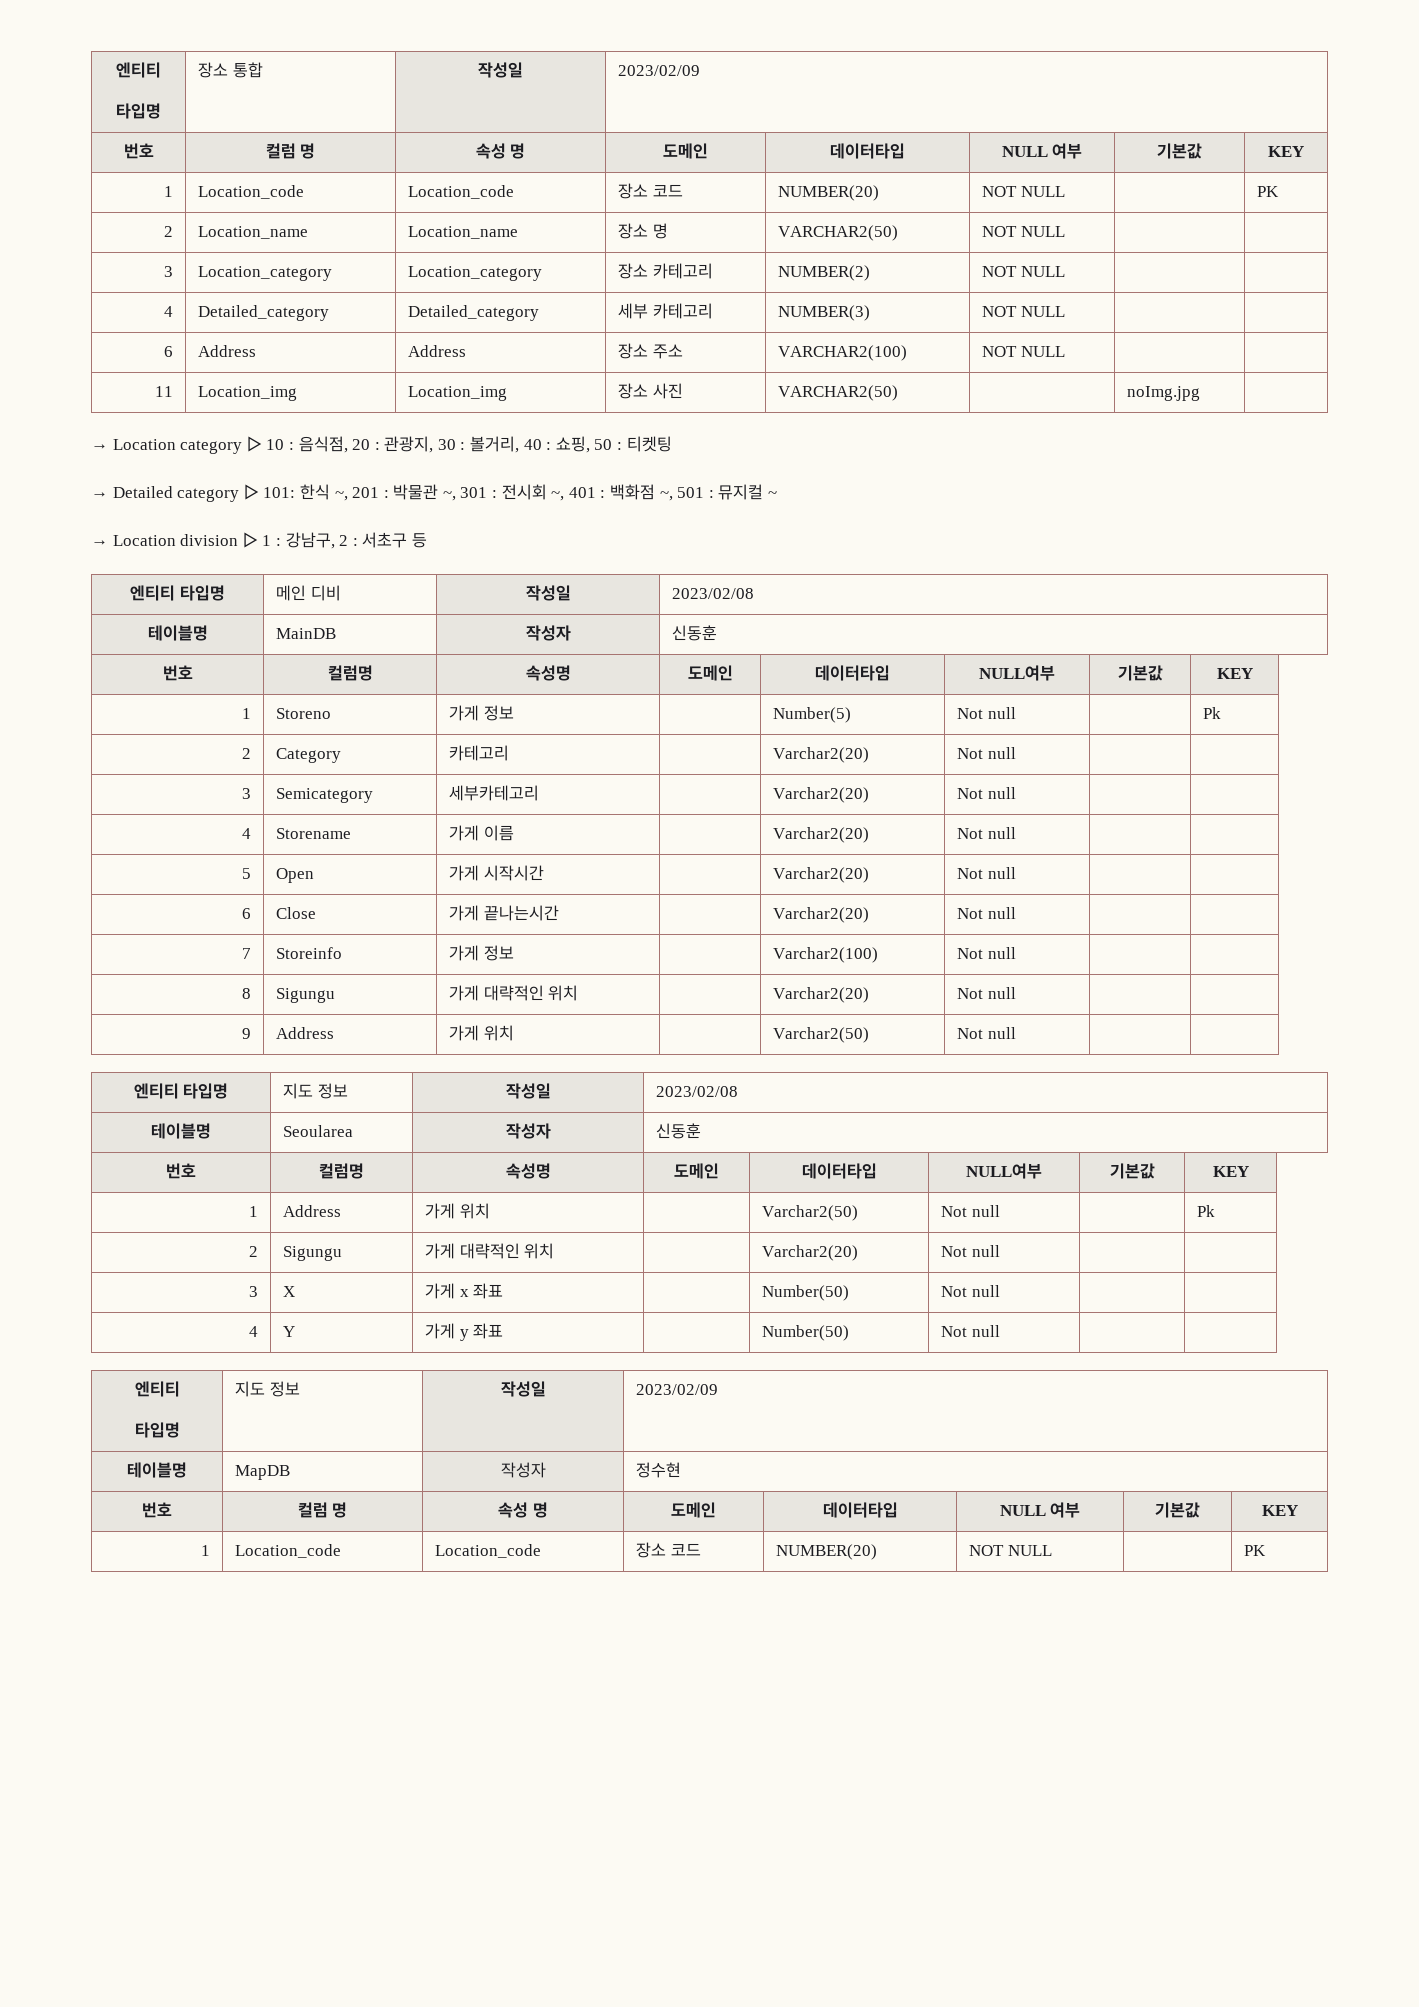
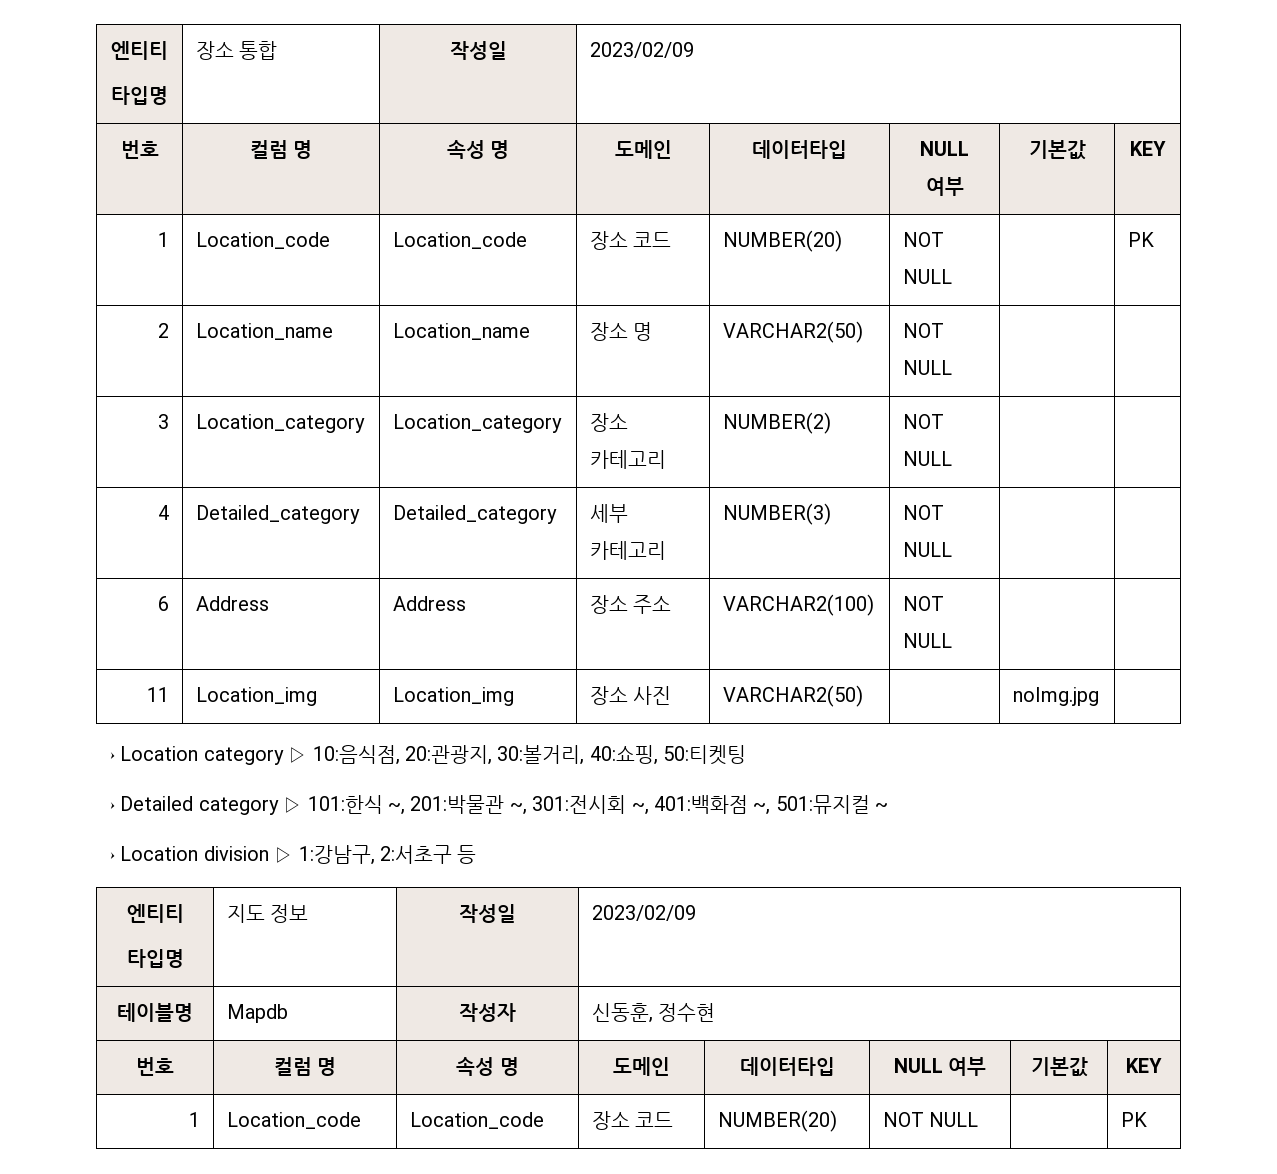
- → Location category ▷ 10 : 음식점, 20 : 관광지, 30 : 볼거리, 40 : 쇼핑, 50 : 티켓팅
- → Detailed category ▷ 101: 한식 ~, 201 : 박물관 ~, 301 : 전시회 ~, 401 : 백화점 ~, 501 : 뮤지컬 ~
+ → Location category ▷ 10:음식점, 20:관광지, 30:볼거리, 40:쇼핑, 50:티켓팅
+ → Detailed category ▷ 101:한식 ~, 201:박물관 ~, 301:전시회 ~, 401:백화점 ~, 501:뮤지컬 ~
- → Location division ▷ 1 : 강남구, 2 : 서초구 등
- 엔티티 타입명 | 메인 디비 | 작성일 | 2023/02/08
- 테이블명 | MainDB | 작성자 | 신동훈
- 번호 | 컬럼명 | 속성명 | 도메인 | 데이터타입 | NULL여부 | 기본값 | KEY
- 1 | Storeno | 가게 정보 | | Number(5) | Not null | | Pk
- 2 | Category | 카테고리 | | Varchar2(20) | Not null | |
- 3 | Semicategory | 세부카테고리 | | Varchar2(20) | Not null | |
- 4 | Storename | 가게 이름 | | Varchar2(20) | Not null | |
- 5 | Open | 가게 시작시간 | | Varchar2(20) | Not null | |
- 6 | Close | 가게 끝나는시간 | | Varchar2(20) | Not null | |
- 7 | Storeinfo | 가게 정보 | | Varchar2(100) | Not null | |
- 8 | Sigungu | 가게 대략적인 위치 | | Varchar2(20) | Not null | |
- 9 | Address | 가게 위치 | | Varchar2(50) | Not null | |
- 엔티티 타입명 | 지도 정보 | 작성일 | 2023/02/08
- 테이블명 | Seoularea | 작성자 | 신동훈
- 번호 | 컬럼명 | 속성명 | 도메인 | 데이터타입 | NULL여부 | 기본값 | KEY
- 1 | Address | 가게 위치 | | Varchar2(50) | Not null | | Pk
- 2 | Sigungu | 가게 대략적인 위치 | | Varchar2(20) | Not null | |
- 3 | X | 가게 x 좌표 | | Number(50) | Not null | |
- 4 | Y | 가게 y 좌표 | | Number(50) | Not null | |
+ → Location division ▷ 1:강남구, 2:서초구 등
- 테이블명 | MapDB | 작성자 | 정수현
+ 테이블명 | Mapdb | 작성자 | 신동훈, 정수현

